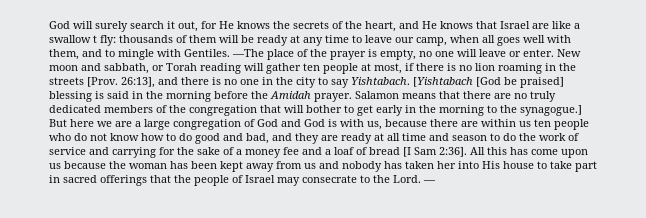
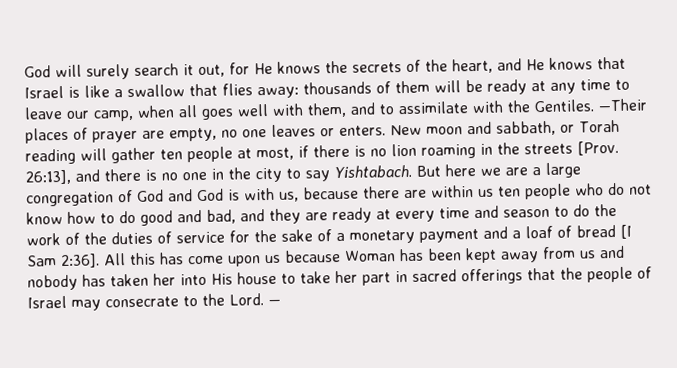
- God will surely search it out, for He knows the secrets of the heart, and He knows that Israel are like a swallow t fly: thousands of them will be ready at any time to leave our camp, when all goes well with them, and to mingle with Gentiles. —The place of the prayer is empty, no one will leave or enter.
+ God will surely search it out, for He knows the secrets of the heart, and He knows that Israel is like a swallow that flies away: thousands of them will be ready at any time to leave our camp, when all goes well with them, and to assimilate with the Gentiles. —Their places of prayer are empty, no one leaves or enters.
- [Yishtabach [God be praised] blessing is said in the morning before the Amidah prayer. Salamon means that there are no truly dedicated members of the congregation that will bother to get early in the morning to the synagogue.]
- But here we are a large congregation of God and God is with us, because there are within us ten people who do not know how to do good and bad, and they are ready at all time and season to do the work of service and carrying for the sake of a money fee and a loaf of bread [I Sam 2:36].
+ But here we are a large congregation of God and God is with us, because there are within us ten people who do not know how to do good and bad, and they are ready at every time and season to do the work of the duties of service for the sake of a monetary payment and a loaf of bread [I Sam 2:36].
- All this has come upon us because the woman has been kept away from us and nobody has taken her into His house to take part in sacred offerings that the people of Israel may consecrate to the Lord.
+ All this has come upon us because Woman has been kept away from us and nobody has taken her into His house to take her part in sacred offerings that the people of Israel may consecrate to the Lord.

